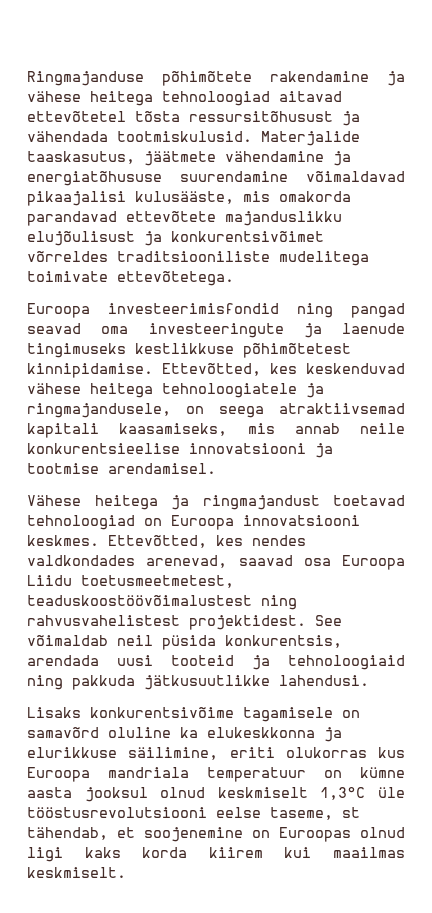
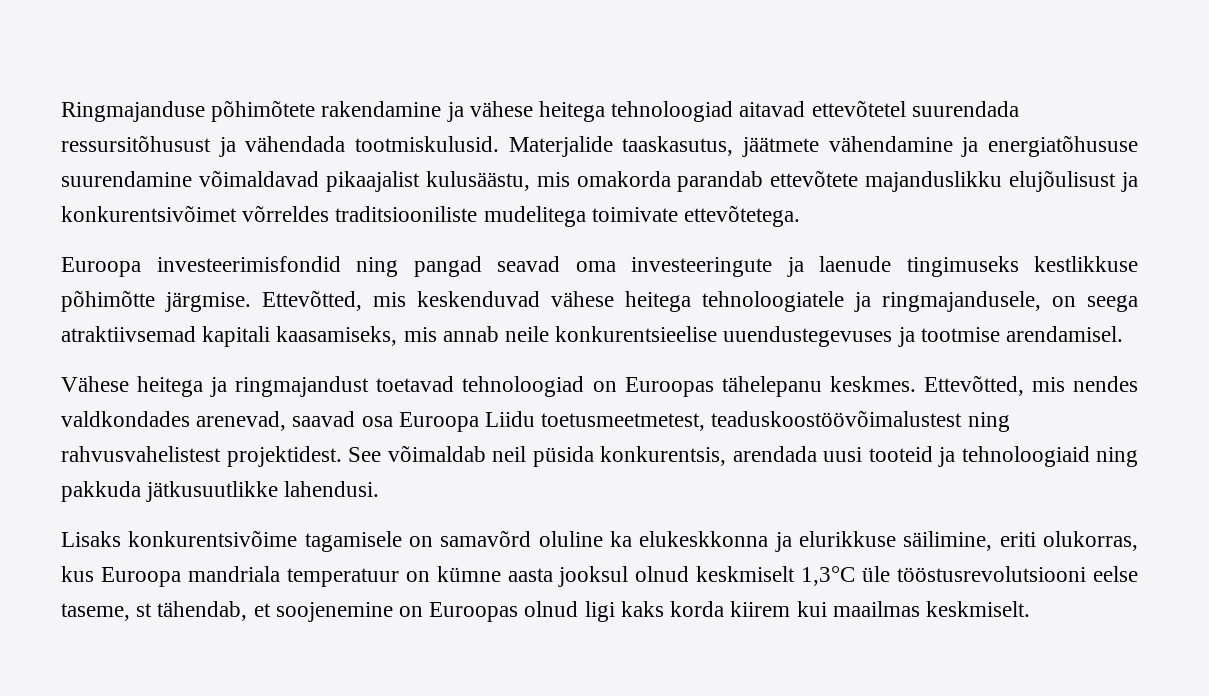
- Ringmajanduse põhimõtete rakendamine ja vähese heitega tehnoloogiad aitavad ettevõtetel tõsta ressursitõhusust ja vähendada tootmiskulusid.
+ Ringmajanduse põhimõtete rakendamine ja vähese heitega tehnoloogiad aitavad ettevõtetel suurendada ressursitõhusust ja vähendada tootmiskulusid.
- Materjalide taaskasutus, jäätmete vähendamine ja energiatõhususe suurendamine võimaldavad pikaajalisi kulusääste, mis omakorda parandavad ettevõtete majanduslikku elujõulisust ja konkurentsivõimet võrreldes traditsiooniliste mudelitega toimivate ettevõtetega.
+ Materjalide taaskasutus, jäätmete vähendamine ja energiatõhususe suurendamine võimaldavad pikaajalist kulusäästu, mis omakorda parandab ettevõtete majanduslikku elujõulisust ja konkurentsivõimet võrreldes traditsiooniliste mudelitega toimivate ettevõtetega.
- Euroopa investeerimisfondid ning pangad seavad oma investeeringute ja laenude tingimuseks kestlikkuse põhimõtetest kinnipidamise. Ettevõtted, kes keskenduvad vähese heitega tehnoloogiatele ja ringmajandusele, on seega atraktiivsemad kapitali kaasamiseks, mis annab neile konkurentsieelise innovatsiooni ja tootmise arendamisel.
+ Euroopa investeerimisfondid ning pangad seavad oma investeeringute ja laenude tingimuseks kestlikkuse põhimõtte järgmise. Ettevõtted, mis keskenduvad vähese heitega tehnoloogiatele ja ringmajandusele, on seega atraktiivsemad kapitali kaasamiseks, mis annab neile konkurentsieelise uuendustegevuses ja tootmise arendamisel.
- Vähese heitega ja ringmajandust toetavad tehnoloogiad on Euroopa innovatsiooni keskmes.
+ Vähese heitega ja ringmajandust toetavad tehnoloogiad on Euroopas tähelepanu keskmes.
- Ettevõtted, kes nendes valdkondades arenevad, saavad osa Euroopa Liidu toetusmeetmetest, teaduskoostöövõimalustest ning rahvusvahelistest projektidest.
+ Ettevõtted, mis nendes valdkondades arenevad, saavad osa Euroopa Liidu toetusmeetmetest, teaduskoostöövõimalustest ning rahvusvahelistest projektidest.
- Lisaks konkurentsivõime tagamisele on samavõrd oluline ka elukeskkonna ja elurikkuse säilimine, eriti olukorras kus Euroopa mandriala temperatuur on kümne aasta jooksul olnud keskmiselt 1,3°C üle tööstusrevolutsiooni eelse taseme, st tähendab, et soojenemine on Euroopas olnud ligi kaks korda kiirem kui maailmas keskmiselt.
+ Lisaks konkurentsivõime tagamisele on samavõrd oluline ka elukeskkonna ja elurikkuse säilimine, eriti olukorras, kus Euroopa mandriala temperatuur on kümne aasta jooksul olnud keskmiselt 1,3°C üle tööstusrevolutsiooni eelse taseme, st tähendab, et soojenemine on Euroopas olnud ligi kaks korda kiirem kui maailmas keskmiselt.

